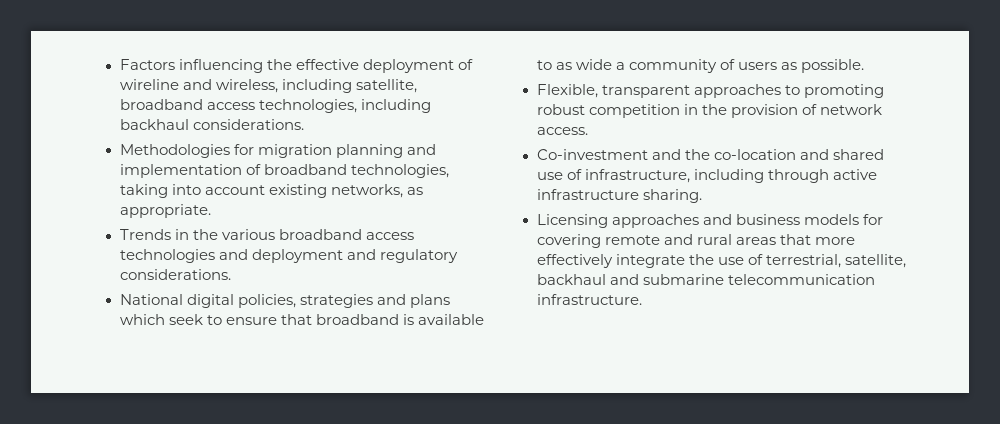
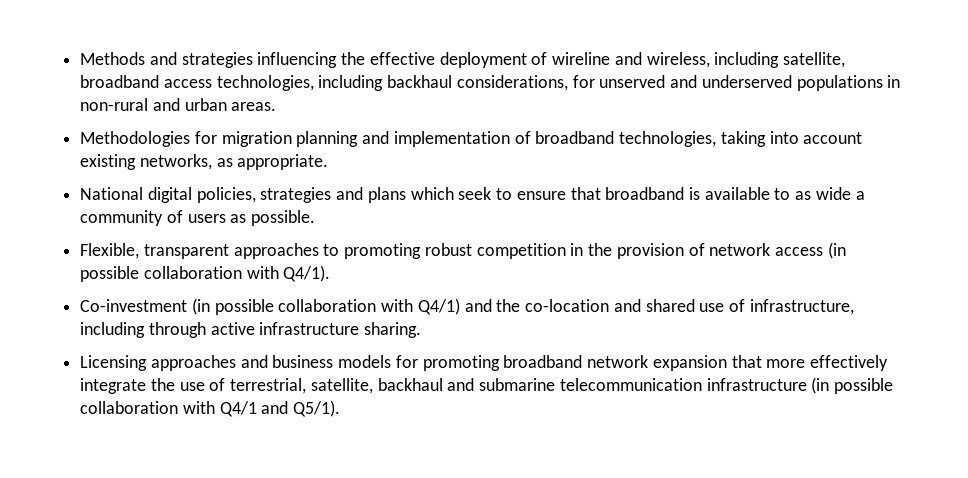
- Factors influencing the effective deployment of wireline and wireless, including satellite, broadband access technologies, including backhaul considerations.
+ Methods and strategies influencing the effective deployment of wireline and wireless, including satellite, broadband access technologies, including backhaul considerations, for unserved and underserved populations in non-rural and urban areas.
- Trends in the various broadband access technologies and deployment and regulatory considerations.
- Flexible, transparent approaches to promoting robust competition in the provision of network access.
- Co-investment and the co-location and shared use of infrastructure, including through active infrastructure sharing.
+ Flexible, transparent approaches to promoting robust competition in the provision of network access (in possible collaboration with Q4/1).
+ Co-investment (in possible collaboration with Q4/1) and the co-location and shared use of infrastructure, including through active infrastructure sharing.
- Licensing approaches and business models for covering remote and rural areas that more effectively integrate the use of terrestrial, satellite, backhaul and submarine telecommunication infrastructure.
+ Licensing approaches and business models for promoting broadband network expansion that more effectively integrate the use of terrestrial, satellite, backhaul and submarine telecommunication infrastructure (in possible collaboration with Q4/1 and Q5/1).

